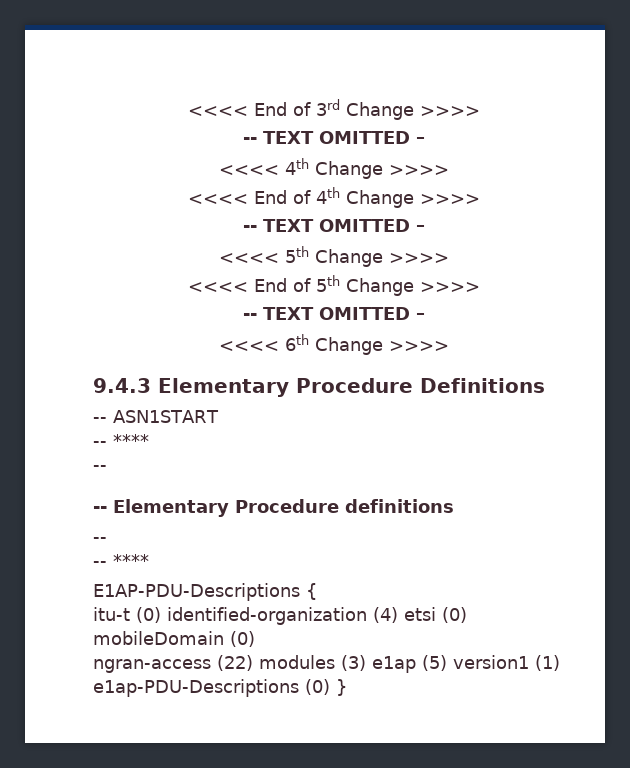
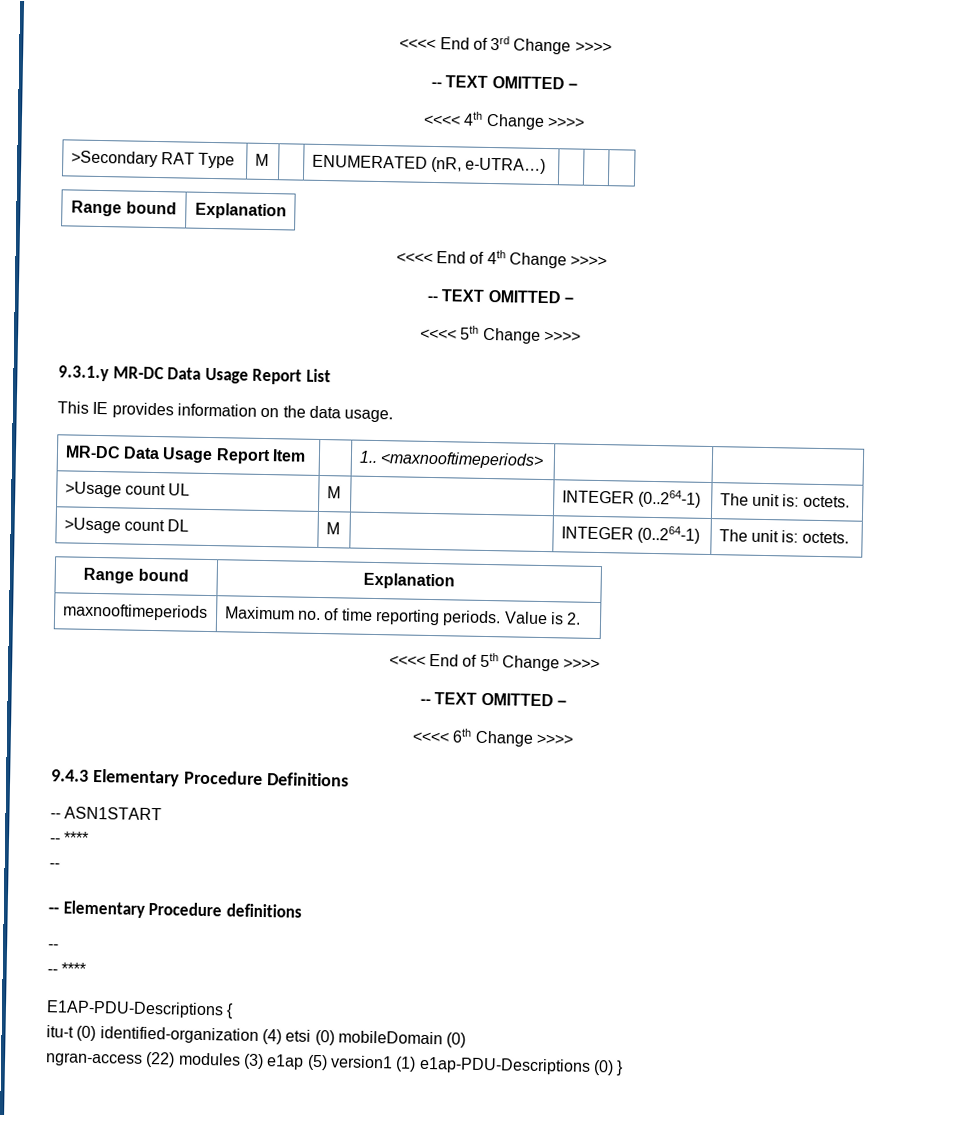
+ >Secondary RAT Type | M | | ENUMERATED (nR, e-UTRA…) | | |
+ Range bound | Explanation
+ 9.3.1.y MR-DC Data Usage Report List
+ This IE provides information on the data usage.
+ MR-DC Data Usage Report Item | | 1.. <maxnooftimeperiods> | |
+ >Usage count UL | M | | INTEGER (0..264-1) | The unit is: octets.
+ >Usage count DL | M | | INTEGER (0..264-1) | The unit is: octets.
+ Range bound | Explanation
+ maxnooftimeperiods | Maximum no. of time reporting periods. Value is 2.

